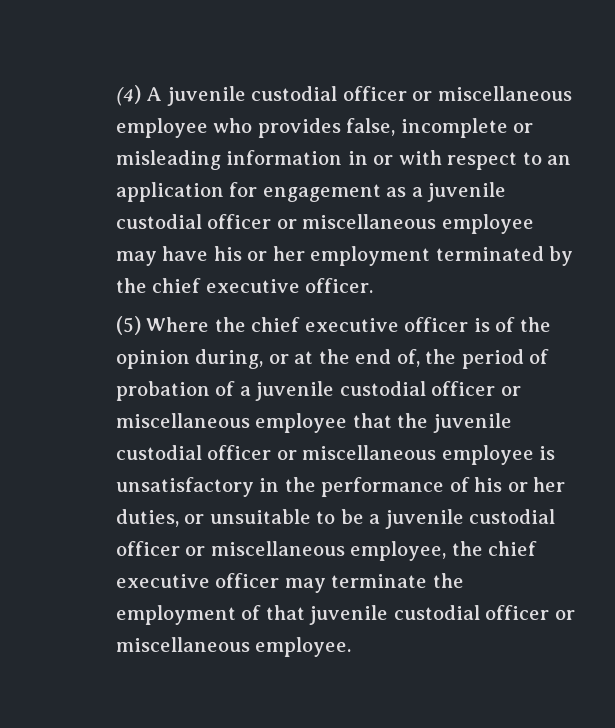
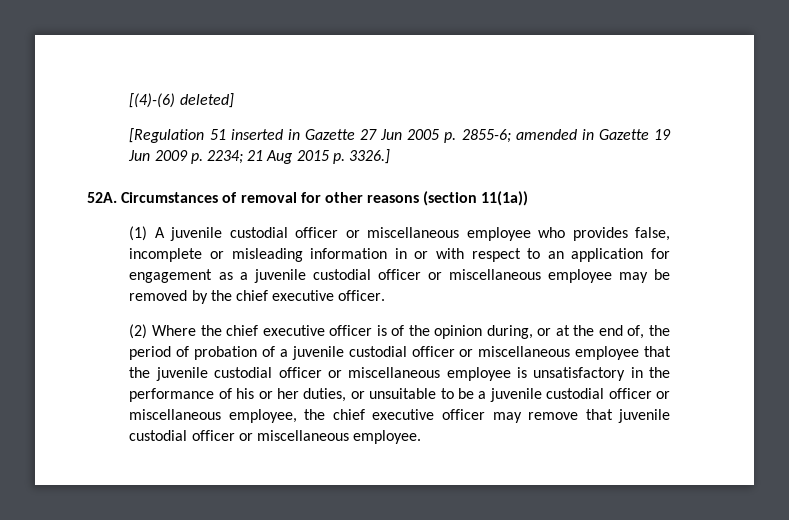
- (4) A juvenile custodial officer or miscellaneous employee who provides false, incomplete or misleading information in or with respect to an application for engagement as a juvenile custodial officer or miscellaneous employee may have his or her employment terminated by the chief executive officer.
+ [(4)-(6) deleted]
+ [Regulation 51 inserted in Gazette 27 Jun 2005 p. 2855-6; amended in Gazette 19 Jun 2009 p. 2234; 21 Aug 2015 p. 3326.]
+ 52A. Circumstances of removal for other reasons (section 11(1a))
+ (1) A juvenile custodial officer or miscellaneous employee who provides false, incomplete or misleading information in or with respect to an application for engagement as a juvenile custodial officer or miscellaneous employee may be removed by the chief executive officer.
- (5) Where the chief executive officer is of the opinion during, or at the end of, the period of probation of a juvenile custodial officer or miscellaneous employee that the juvenile custodial officer or miscellaneous employee is unsatisfactory in the performance of his or her duties, or unsuitable to be a juvenile custodial officer or miscellaneous employee, the chief executive officer may terminate the employment of that juvenile custodial officer or miscellaneous employee.
+ (2) Where the chief executive officer is of the opinion during, or at the end of, the period of probation of a juvenile custodial officer or miscellaneous employee that the juvenile custodial officer or miscellaneous employee is unsatisfactory in the performance of his or her duties, or unsuitable to be a juvenile custodial officer or miscellaneous employee, the chief executive officer may remove that juvenile custodial officer or miscellaneous employee.

